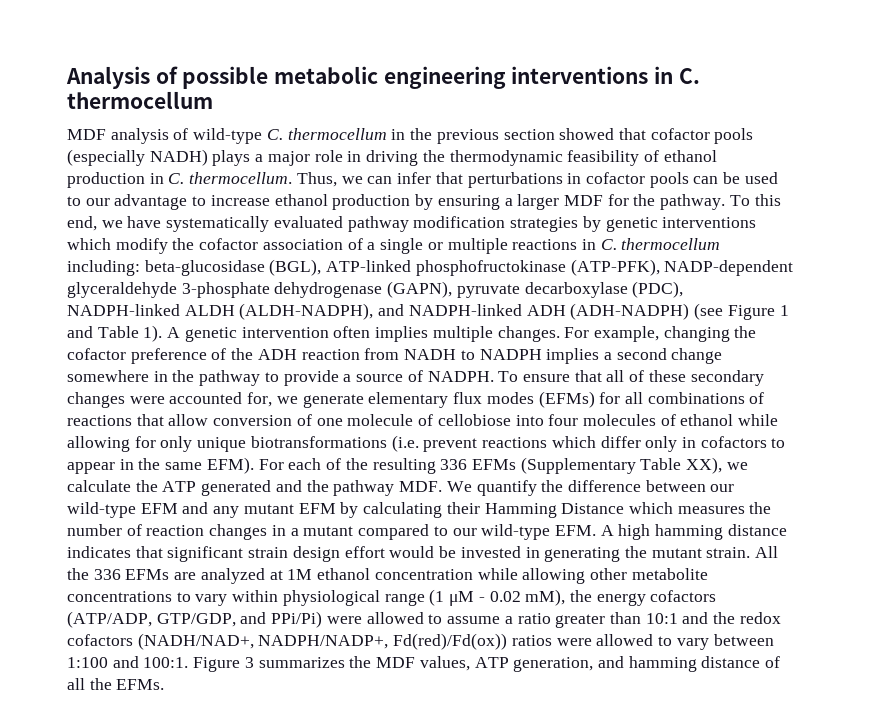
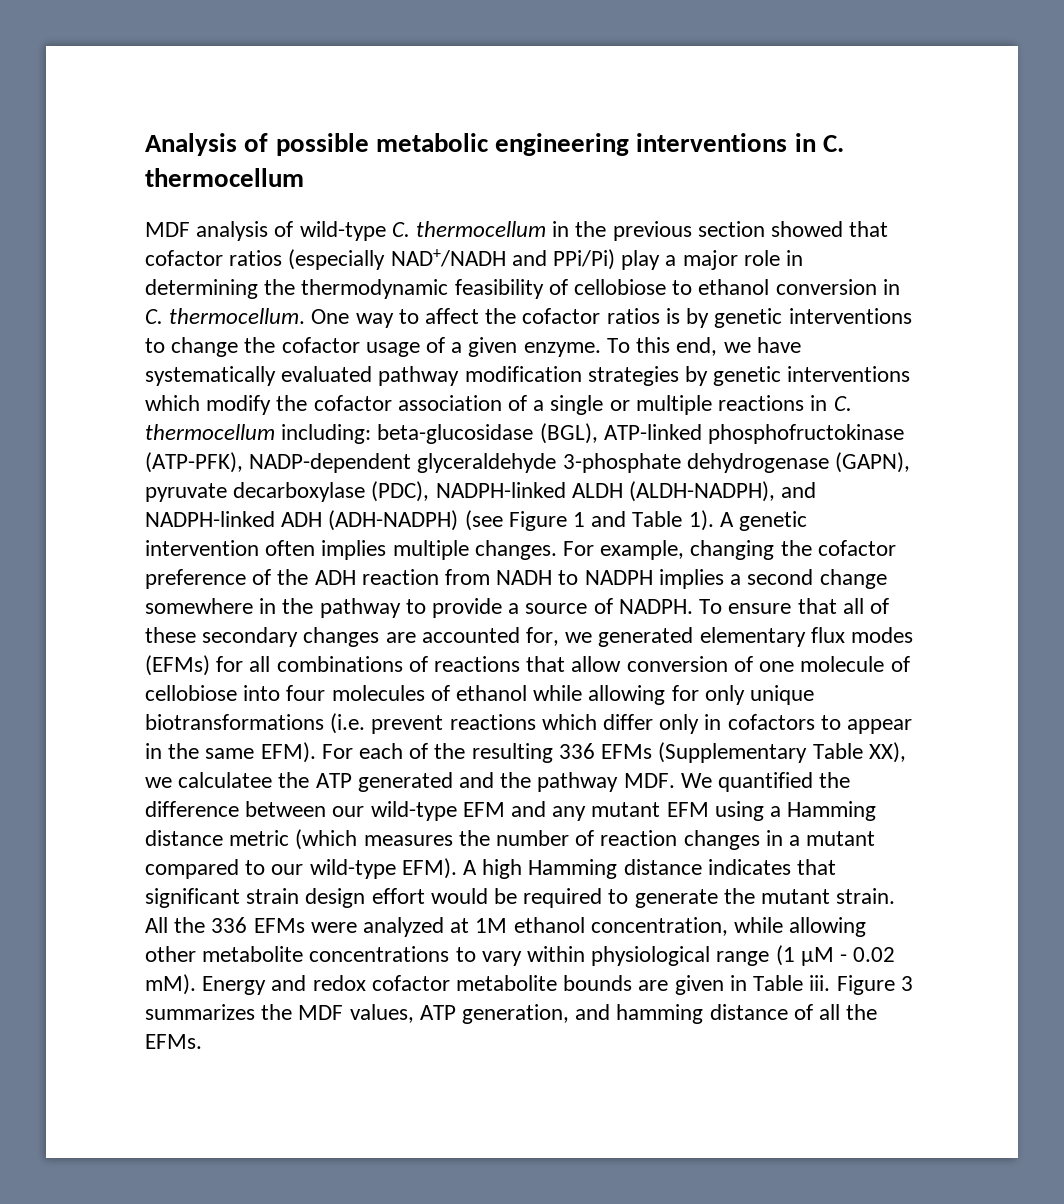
- MDF analysis of wild-type C. thermocellum in the previous section showed that cofactor pools (especially NADH) plays a major role in driving the thermodynamic feasibility of ethanol production in C. thermocellum. Thus, we can infer that perturbations in cofactor pools can be used to our advantage to increase ethanol production by ensuring a larger MDF for the pathway.
+ MDF analysis of wild-type C. thermocellum in the previous section showed that cofactor ratios (especially NAD+/NADH and PPi/Pi) play a major role in determining the thermodynamic feasibility of cellobiose to ethanol conversion in C. thermocellum. One way to affect the cofactor ratios is by genetic interventions to change the cofactor usage of a given enzyme.
- To ensure that all of these secondary changes were accounted for, we generate elementary flux modes (EFMs) for all combinations of reactions that allow conversion of one molecule of cellobiose into four molecules of ethanol while allowing for only unique biotransformations (i.e. prevent reactions which differ only in cofactors to appear in the same EFM).
+ To ensure that all of these secondary changes are accounted for, we generated elementary flux modes (EFMs) for all combinations of reactions that allow conversion of one molecule of cellobiose into four molecules of ethanol while allowing for only unique biotransformations (i.e. prevent reactions which differ only in cofactors to appear in the same EFM).
- For each of the resulting 336 EFMs (Supplementary Table XX), we calculate the ATP generated and the pathway MDF. We quantify the difference between our wild-type EFM and any mutant EFM by calculating their Hamming Distance which measures the number of reaction changes in a mutant compared to our wild-type EFM. A high hamming distance indicates that significant strain design effort would be invested in generating the mutant strain.
+ For each of the resulting 336 EFMs (Supplementary Table XX), we calculatee the ATP generated and the pathway MDF. We quantified the difference between our wild-type EFM and any mutant EFM using a Hamming distance metric (which measures the number of reaction changes in a mutant compared to our wild-type EFM). A high Hamming distance indicates that significant strain design effort would be required to generate the mutant strain.
- All the 336 EFMs are analyzed at 1M ethanol concentration while allowing other metabolite concentrations to vary within physiological range (1 μM - 0.02 mM), the energy cofactors (ATP/ADP, GTP/GDP, and PPi/Pi) were allowed to assume a ratio greater than 10:1 and the redox cofactors (NADH/NAD+, NADPH/NADP+, Fd(red)/Fd(ox)) ratios were allowed to vary between 1:100 and 100:1.
+ All the 336 EFMs were analyzed at 1M ethanol concentration, while allowing other metabolite concentrations to vary within physiological range (1 μM - 0.02 mM). Energy and redox cofactor metabolite bounds are given in Table iii.

